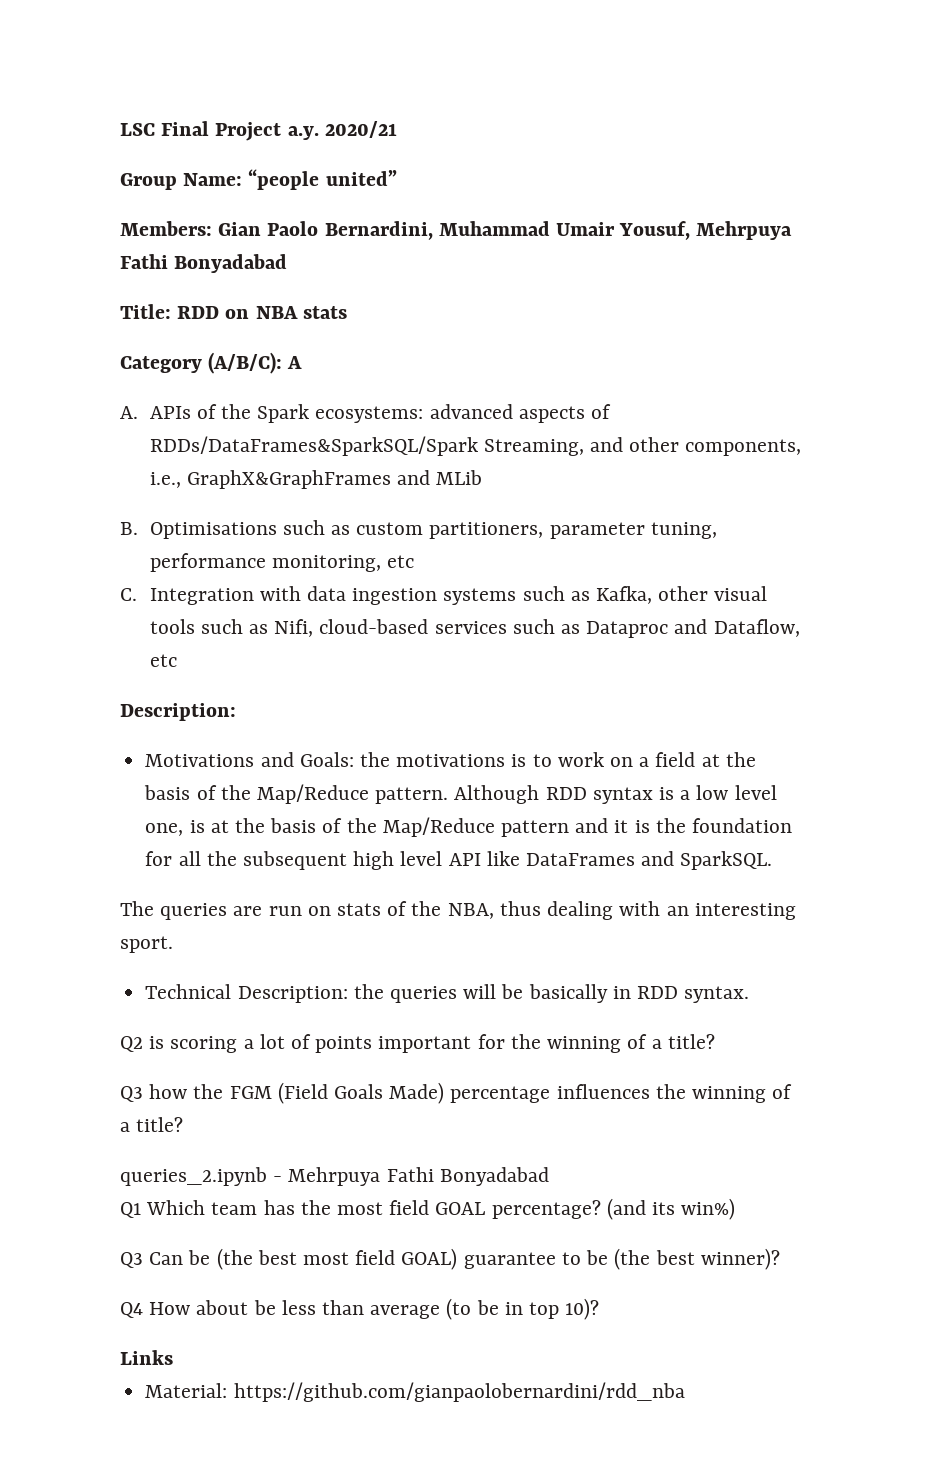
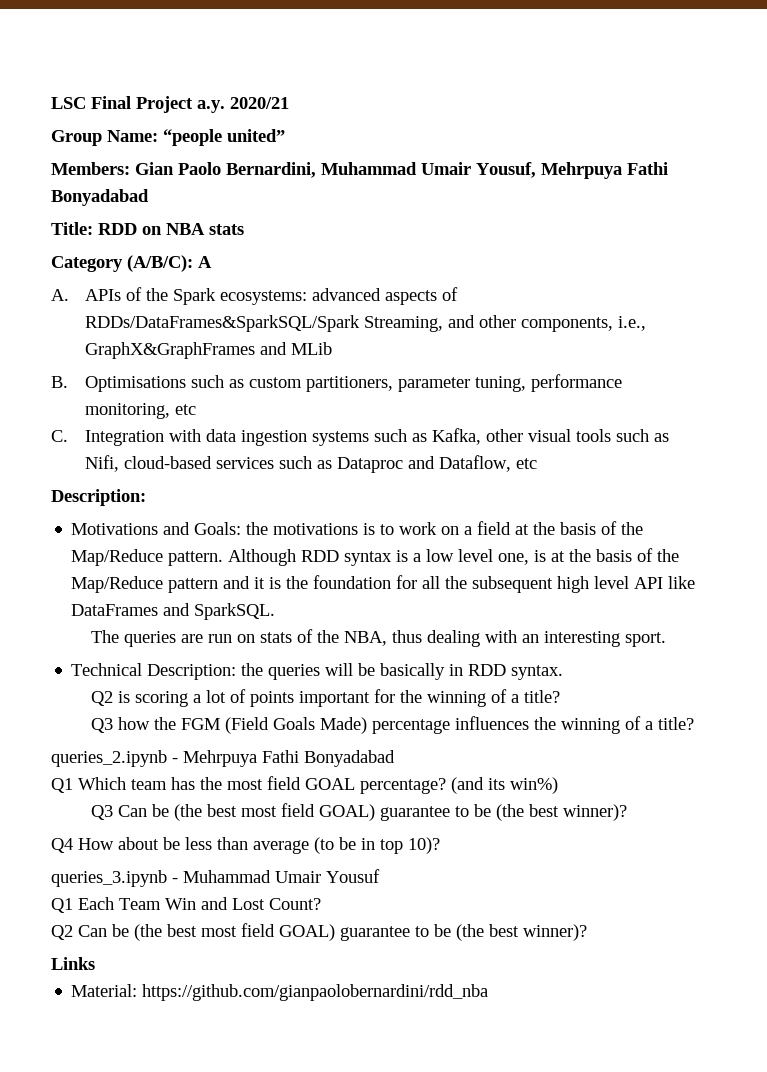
+ queries_3.ipynb - Muhammad Umair Yousuf
+ Q1 Each Team Win and Lost Count?
+ Q2 Can be (the best most field GOAL) guarantee to be (the best winner)?

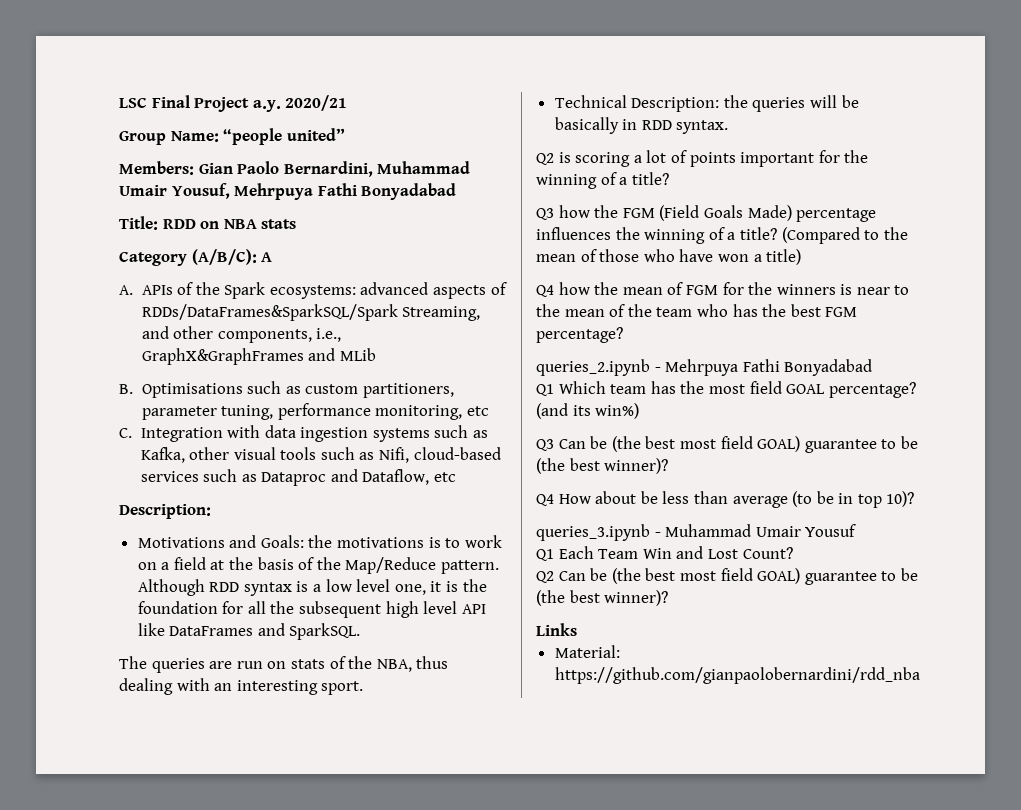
- Although RDD syntax is a low level one, is at the basis of the Map/Reduce pattern and it is the foundation for all the subsequent high level API like DataFrames and SparkSQL.
+ Although RDD syntax is a low level one, it is the foundation for all the subsequent high level API like DataFrames and SparkSQL.
+ (Compared to the mean of those who have won a title)
+ Q4 how the mean of FGM for the winners is near to the mean of the team who has the best FGM percentage?

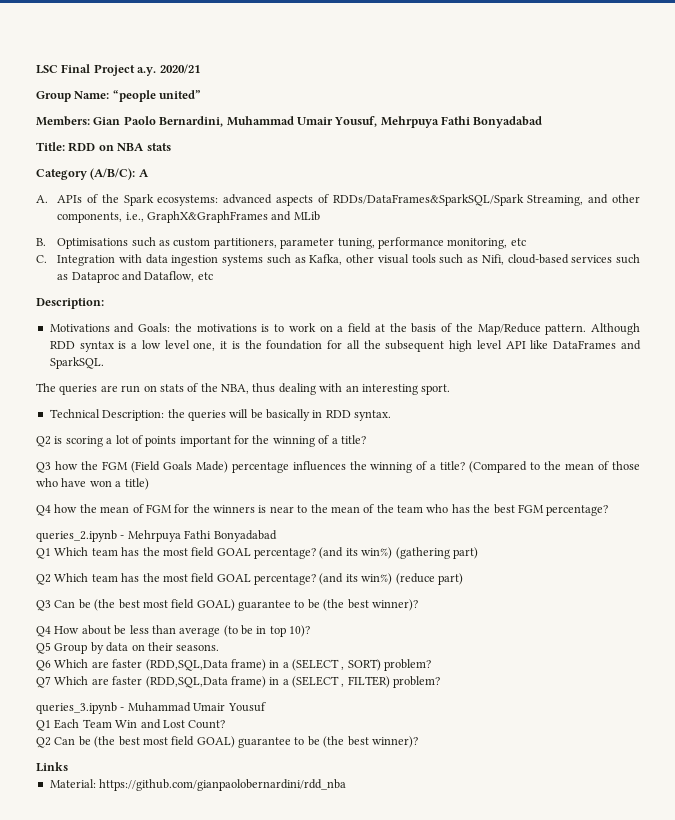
- (and its win%)
+ (and its win%) (gathering part)
+ Q2 Which team has the most field GOAL percentage? (and its win%) (reduce part)
+ Q5 Group by data on their seasons.
+ Q6 Which are faster (RDD,SQL,Data frame) in a (SELECT , SORT) problem?
+ Q7 Which are faster (RDD,SQL,Data frame) in a (SELECT , FILTER) problem?

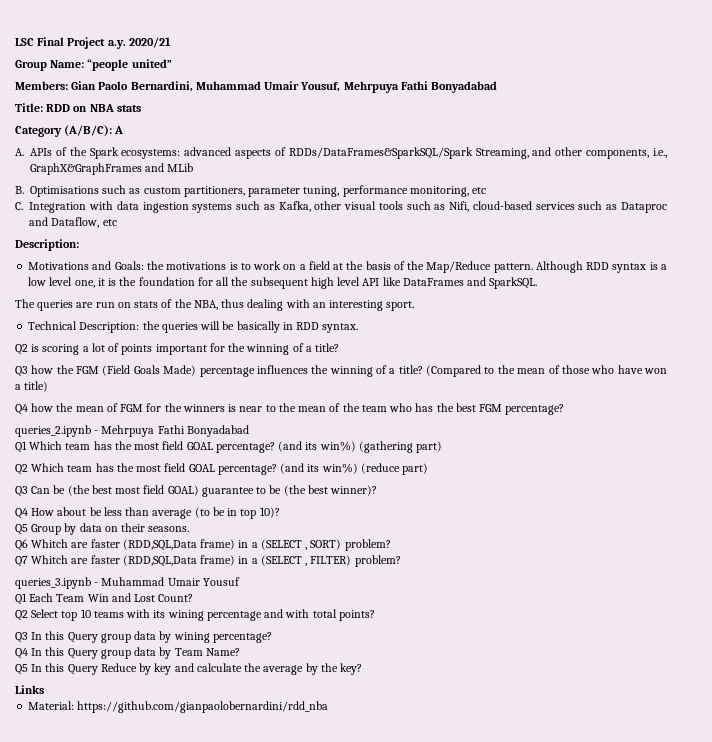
- Q6 Which are faster (RDD,SQL,Data frame) in a (SELECT , SORT) problem?
+ Q6 Whitch are faster (RDD,SQL,Data frame) in a (SELECT , SORT) problem?
- Q7 Which are faster (RDD,SQL,Data frame) in a (SELECT , FILTER) problem?
+ Q7 Whitch are faster (RDD,SQL,Data frame) in a (SELECT , FILTER) problem?
- Q2 Can be (the best most field GOAL) guarantee to be (the best winner)?
+ Q2 Select top 10 teams with its wining percentage and with total points?
+ Q3 In this Query group data by wining percentage?
+ Q4 In this Query group data by Team Name?
+ Q5 In this Query Reduce by key and calculate the average by the key?

